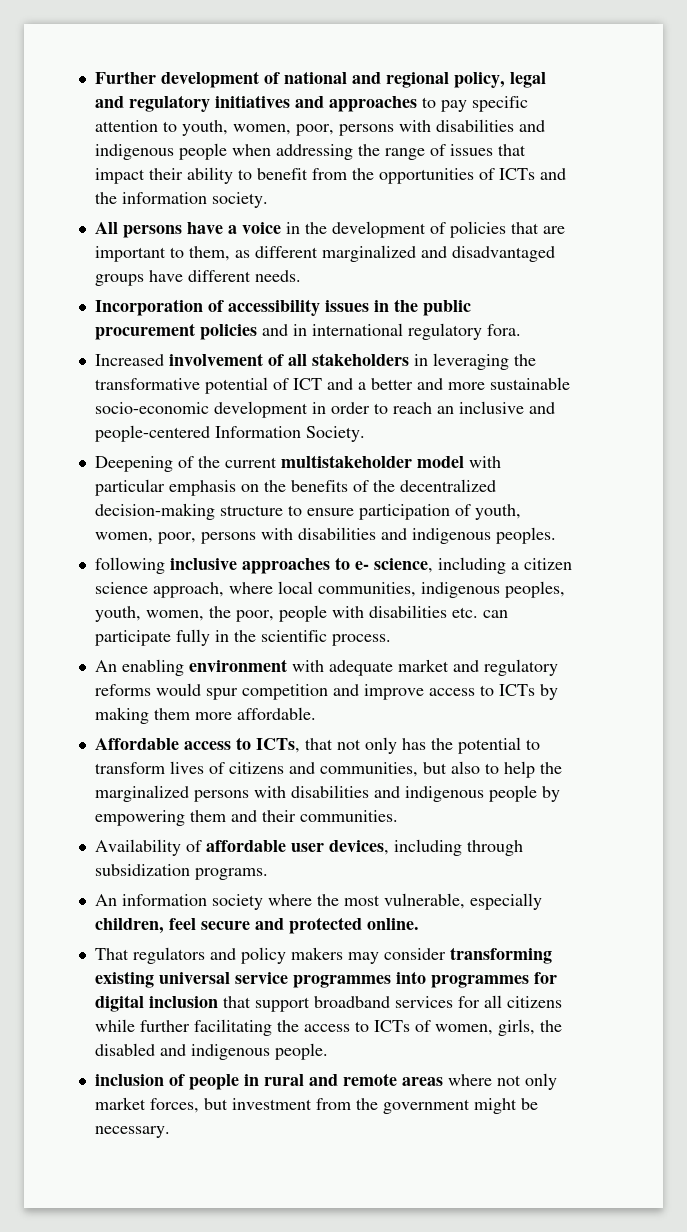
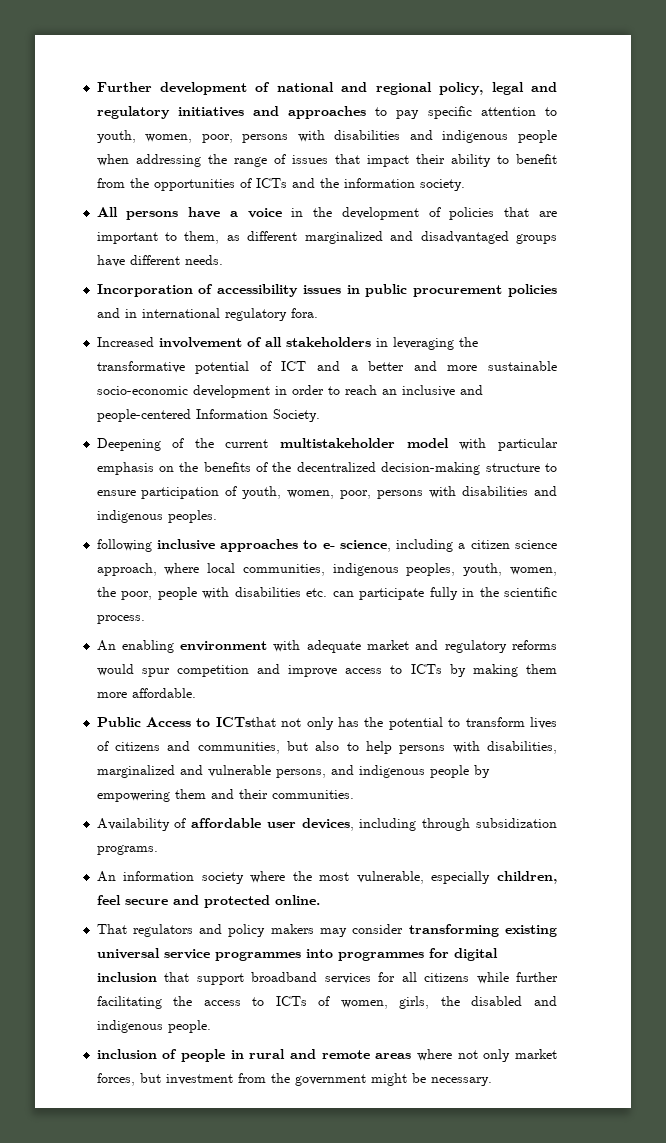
- Incorporation of accessibility issues in the public procurement policies and in international regulatory fora.
+ Incorporation of accessibility issues in public procurement policies and in international regulatory fora.
- Affordable access to ICTs, that not only has the potential to transform lives of citizens and communities, but also to help the marginalized persons with disabilities and indigenous people by empowering them and their communities.
+ Public Access to ICTsthat not only has the potential to transform lives of citizens and communities, but also to help persons with disabilities, marginalized and vulnerable persons, and indigenous people by empowering them and their communities.

